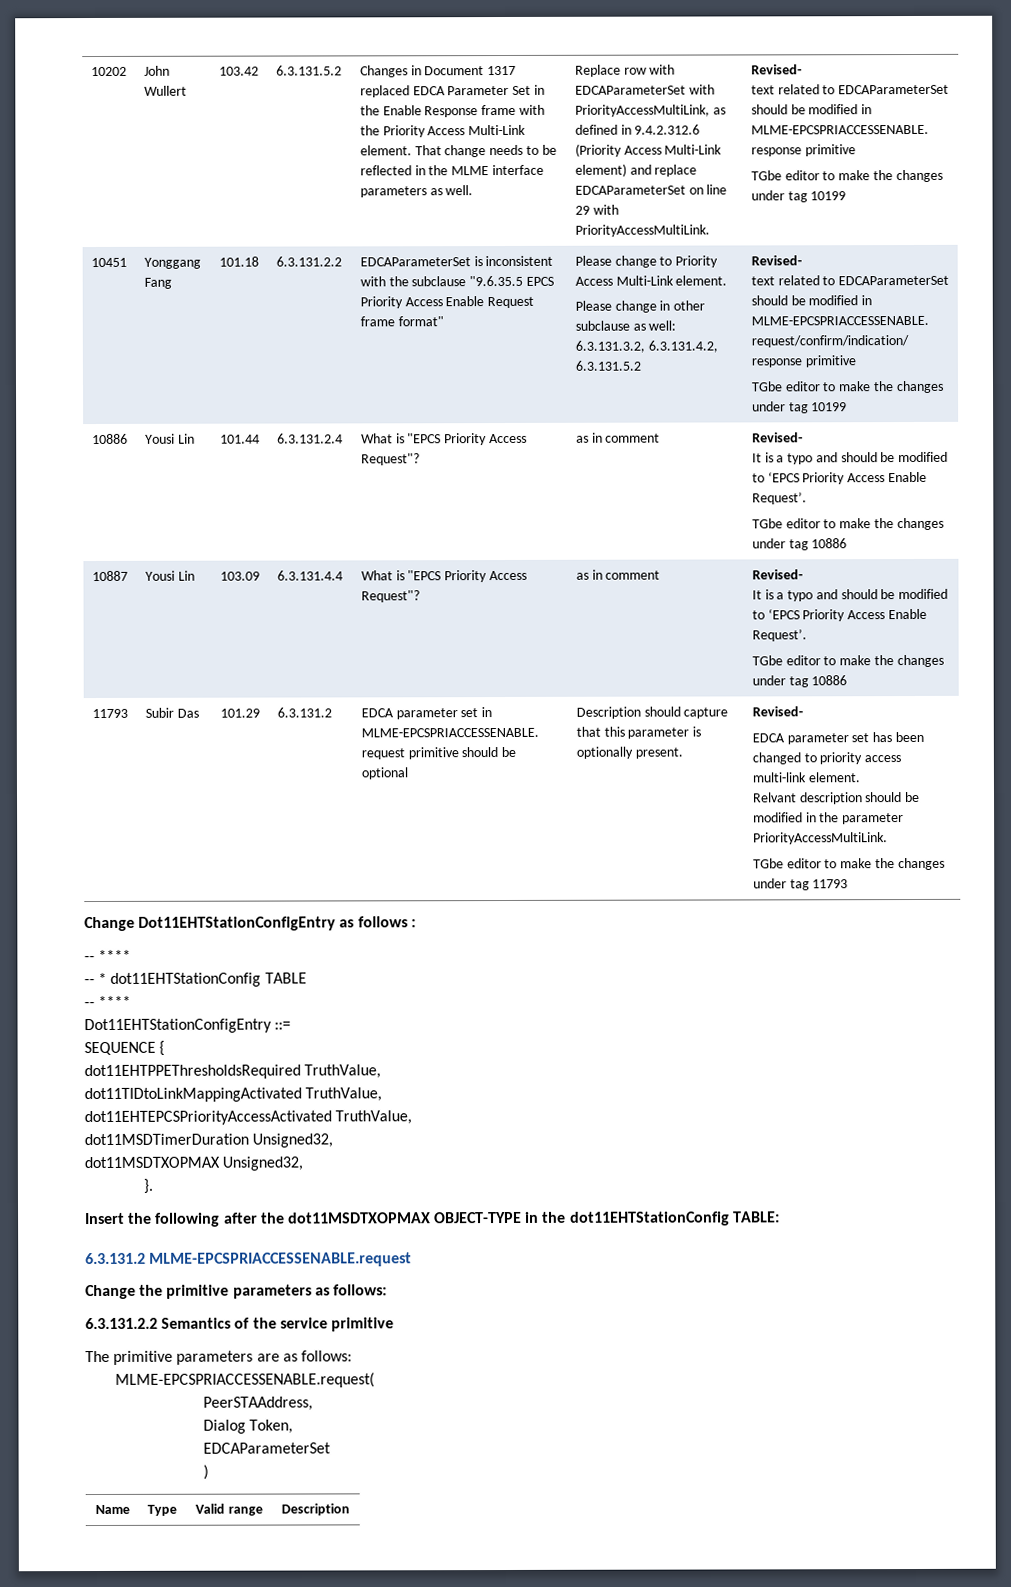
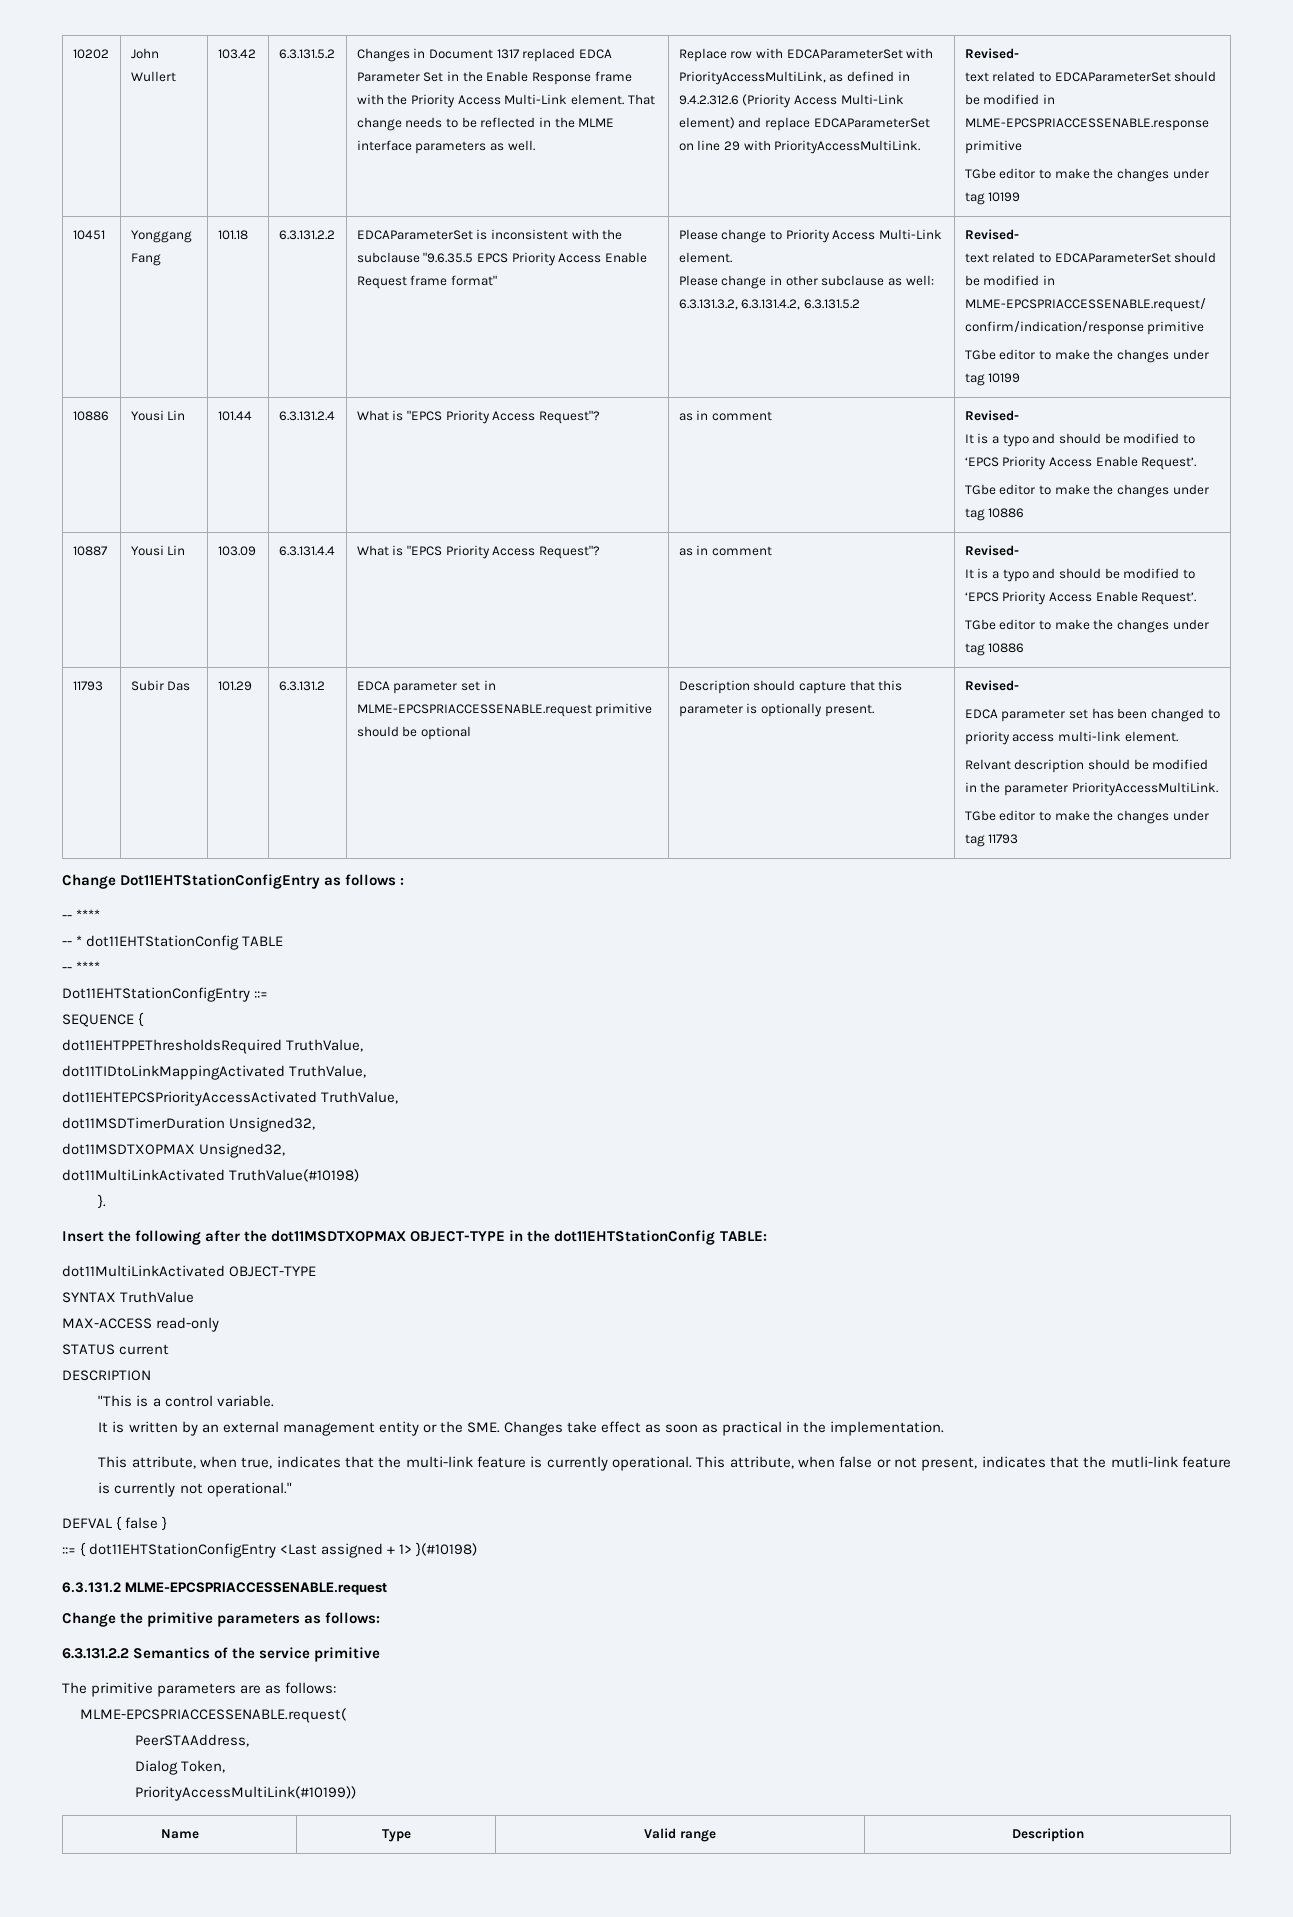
+ dot11MultiLinkActivated TruthValue(#10198)
+ dot11MultiLinkActivated OBJECT-TYPE
+ SYNTAX TruthValue
+ MAX-ACCESS read-only
+ STATUS current
+ DESCRIPTION
+ "This is a control variable.
+ It is written by an external management entity or the SME. Changes take effect as soon as practical in the implementation.
+ This attribute, when true, indicates that the multi-link feature is currently operational. This attribute, when false or not present, indicates that the mutli-link feature is currently not operational."
+ DEFVAL { false }
+ ::= { dot11EHTStationConfigEntry <Last assigned + 1> }(#10198)
  Dialog Token,
- EDCAParameterSet
- )
+ PriorityAccessMultiLink(#10199))

